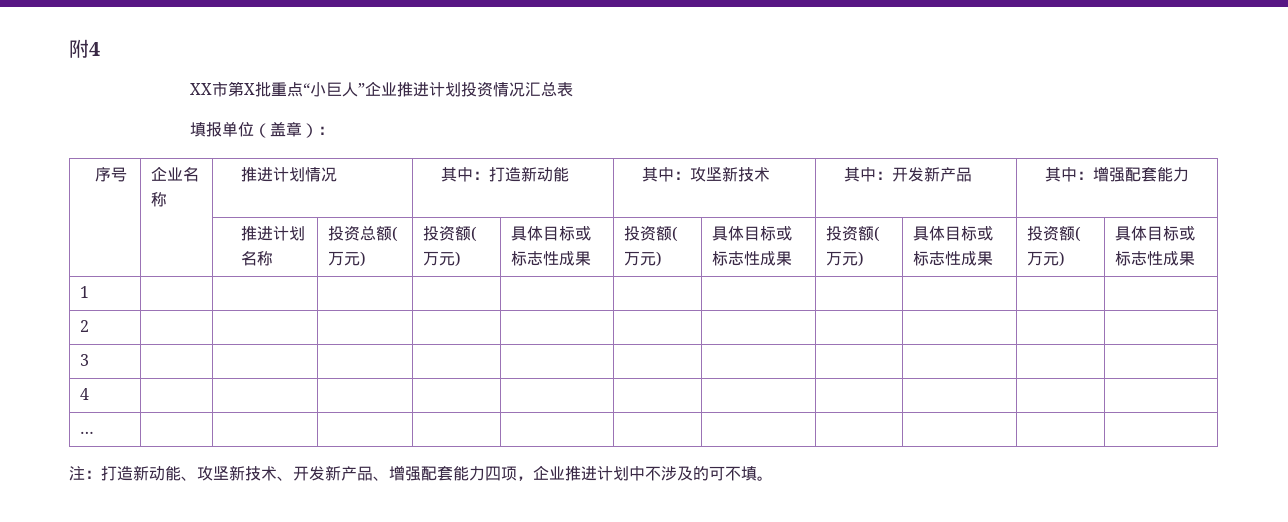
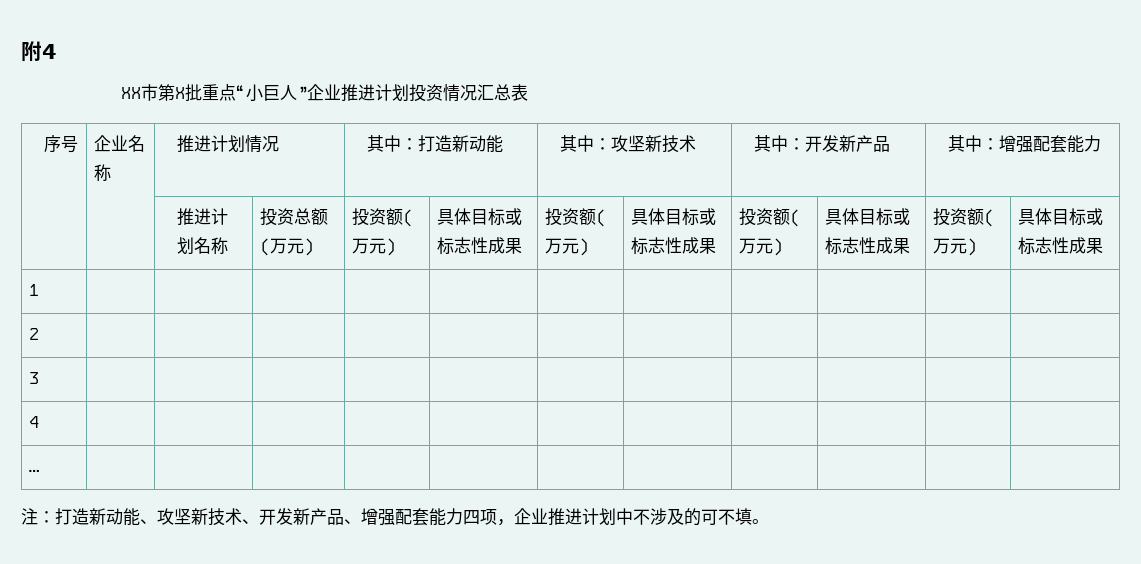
- 填报单位（盖章）：

